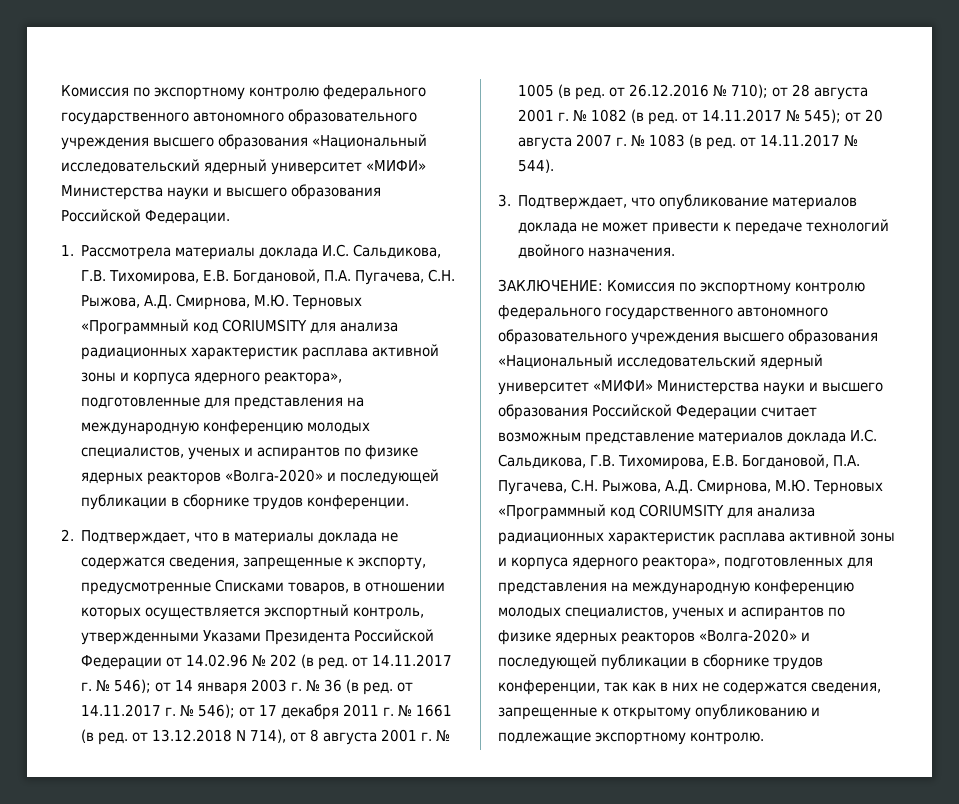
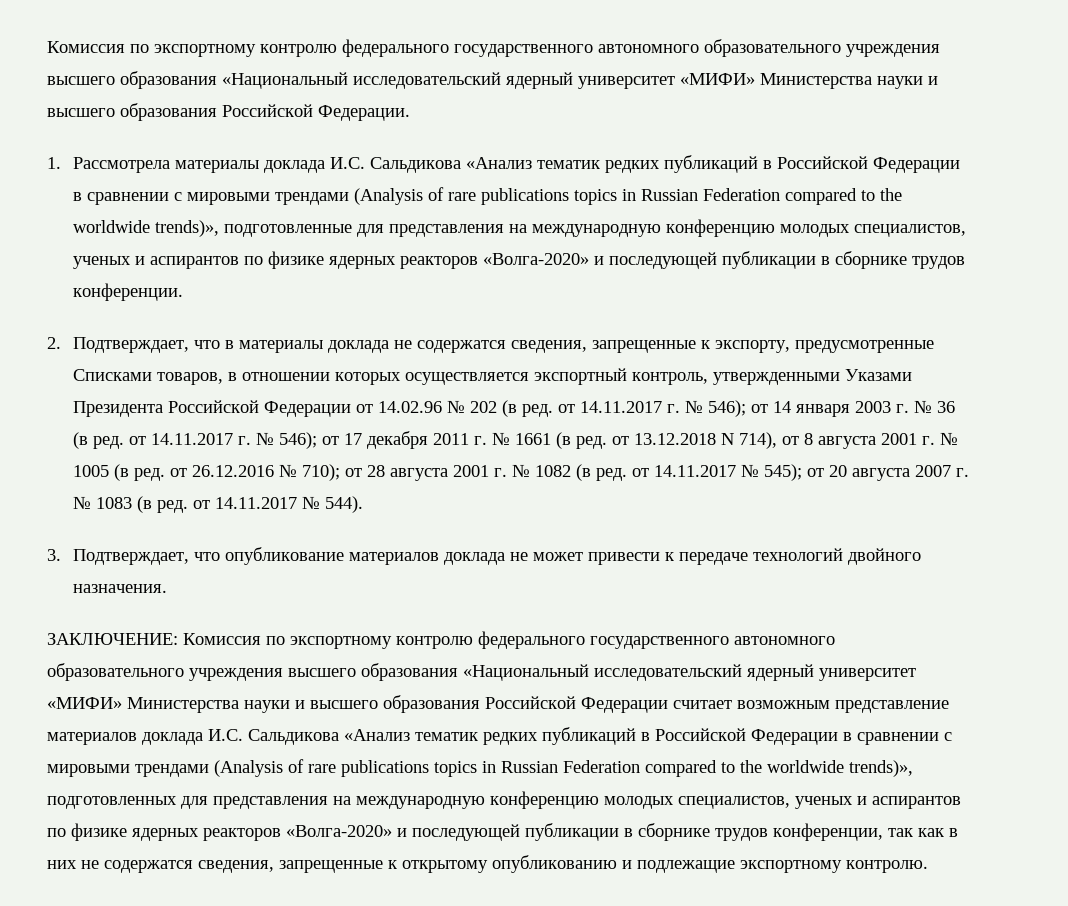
- 1. Рассмотрела материалы доклада И.С. Сальдикова, Г.В. Тихомирова, Е.В. Богдановой, П.А. Пугачева, С.Н. Рыжова, А.Д. Смирнова, М.Ю. Терновых «Программный код CORIUMSITY для анализа радиационных характеристик расплава активной зоны и корпуса ядерного реактора», подготовленные для представления на международную конференцию молодых специалистов, ученых и аспирантов по физике ядерных реакторов «Волга-2020» и последующей публикации в сборнике трудов конференции.
+ 1. Рассмотрела материалы доклада И.С. Сальдикова «Анализ тематик редких публикаций в Российской Федерации в сравнении с мировыми трендами (Analysis of rare publications topics in Russian Federation compared to the worldwide trends)», подготовленные для представления на международную конференцию молодых специалистов, ученых и аспирантов по физике ядерных реакторов «Волга-2020» и последующей публикации в сборнике трудов конференции.
- Комиссия по экспортному контролю федерального государственного автономного образовательного учреждения высшего образования «Национальный исследовательский ядерный университет «МИФИ» Министерства науки и высшего образования Российской Федерации считает возможным представление материалов доклада И.С. Сальдикова, Г.В. Тихомирова, Е.В. Богдановой, П.А. Пугачева, С.Н. Рыжова, А.Д. Смирнова, М.Ю. Терновых «Программный код CORIUMSITY для анализа радиационных характеристик расплава активной зоны и корпуса ядерного реактора», подготовленных для представления на международную конференцию молодых специалистов, ученых и аспирантов по физике ядерных реакторов «Волга-2020» и последующей публикации в сборнике трудов конференции, так как в них не содержатся сведения, запрещенные к открытому опубликованию и подлежащие экспортному контролю.
+ Комиссия по экспортному контролю федерального государственного автономного образовательного учреждения высшего образования «Национальный исследовательский ядерный университет «МИФИ» Министерства науки и высшего образования Российской Федерации считает возможным представление материалов доклада И.С. Сальдикова «Анализ тематик редких публикаций в Российской Федерации в сравнении с мировыми трендами (Analysis of rare publications topics in Russian Federation compared to the worldwide trends)», подготовленных для представления на международную конференцию молодых специалистов, ученых и аспирантов по физике ядерных реакторов «Волга-2020» и последующей публикации в сборнике трудов конференции, так как в них не содержатся сведения, запрещенные к открытому опубликованию и подлежащие экспортному контролю.

